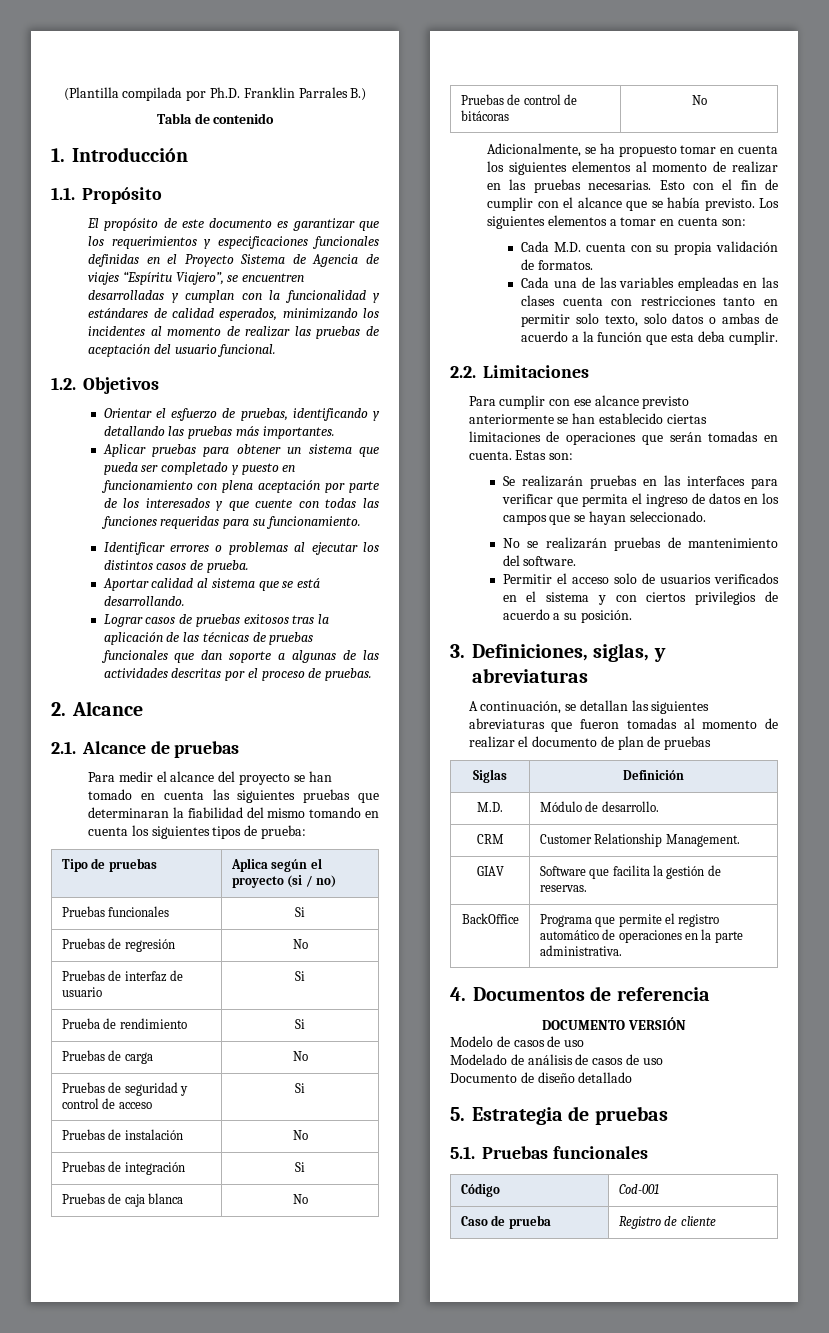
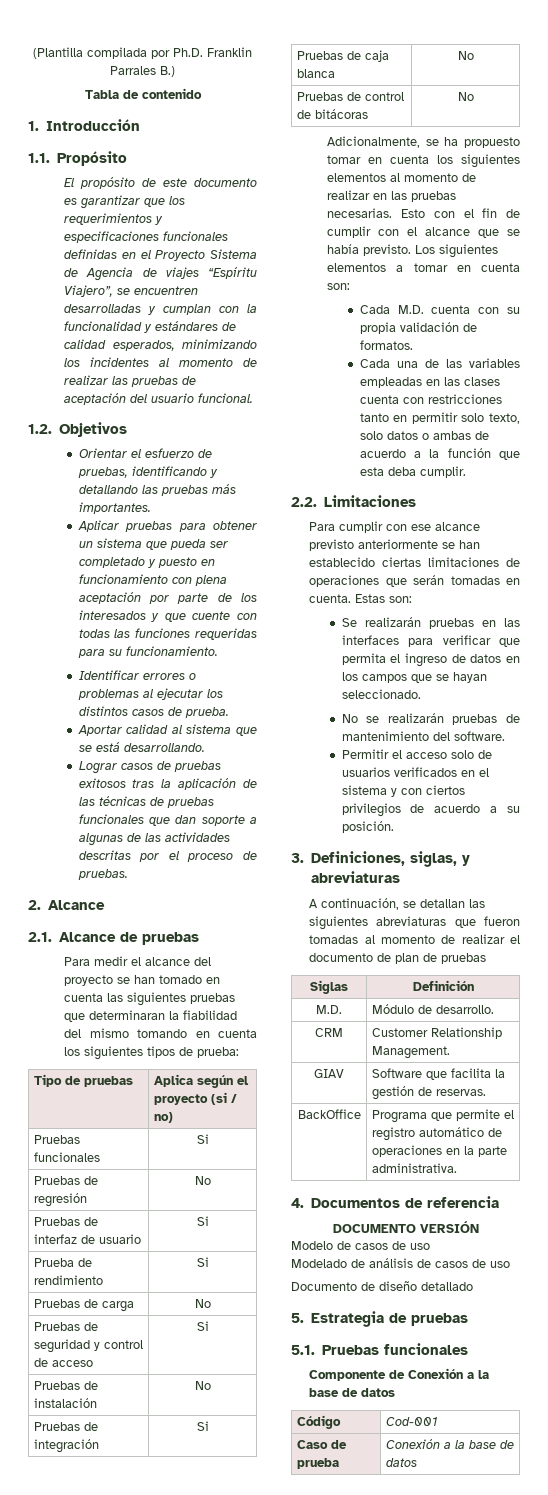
+ Componente de Conexión a la base de datos
- Caso de prueba | Registro de cliente
+ Caso de prueba | Conexión a la base de datos

